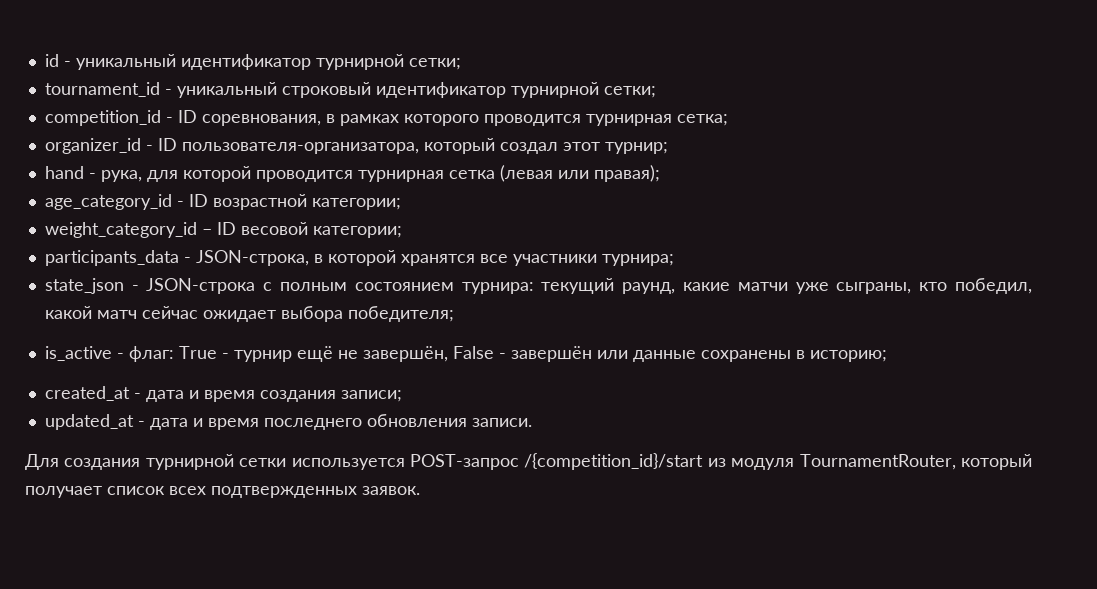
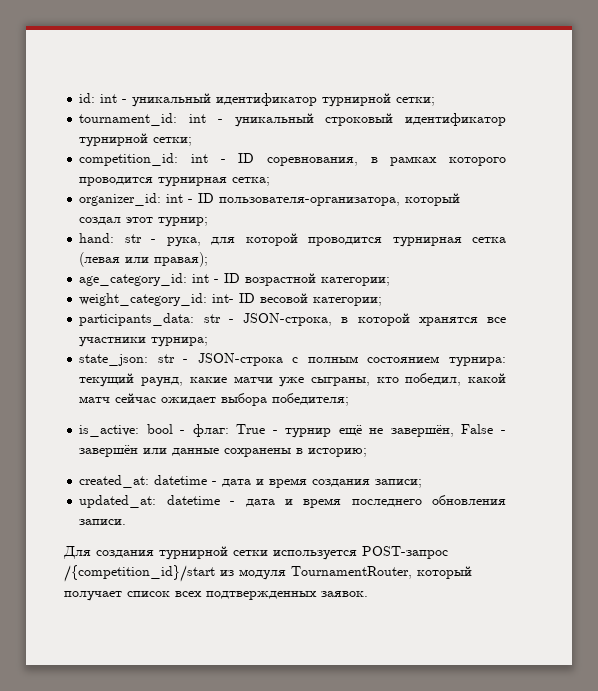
- id - уникальный идентификатор турнирной сетки;
+ id: int - уникальный идентификатор турнирной сетки;
- tournament_id - уникальный строковый идентификатор турнирной сетки;
+ tournament_id: int - уникальный строковый идентификатор турнирной сетки;
- competition_id - ID соревнования, в рамках которого проводится турнирная сетка;
+ competition_id: int - ID соревнования, в рамках которого проводится турнирная сетка;
- organizer_id - ID пользователя-организатора, который создал этот турнир;
+ organizer_id: int - ID пользователя-организатора, который создал этот турнир;
- hand - рука, для которой проводится турнирная сетка (левая или правая);
+ hand: str - рука, для которой проводится турнирная сетка (левая или правая);
- age_category_id - ID возрастной категории;
+ age_category_id: int - ID возрастной категории;
- weight_category_id – ID весовой категории;
+ weight_category_id: int- ID весовой категории;
- participants_data - JSON-строка, в которой хранятся все участники турнира;
+ participants_data: str - JSON-строка, в которой хранятся все участники турнира;
- state_json - JSON-строка с полным состоянием турнира: текущий раунд, какие матчи уже сыграны, кто победил, какой матч сейчас ожидает выбора победителя;
+ state_json: str - JSON-строка с полным состоянием турнира: текущий раунд, какие матчи уже сыграны, кто победил, какой матч сейчас ожидает выбора победителя;
- is_active - флаг: True - турнир ещё не завершён, False - завершён или данные сохранены в историю;
+ is_active: bool - флаг: True - турнир ещё не завершён, False - завершён или данные сохранены в историю;
- created_at - дата и время создания записи;
+ created_at: datetime - дата и время создания записи;
- updated_at - дата и время последнего обновления записи.
+ updated_at: datetime - дата и время последнего обновления записи.

